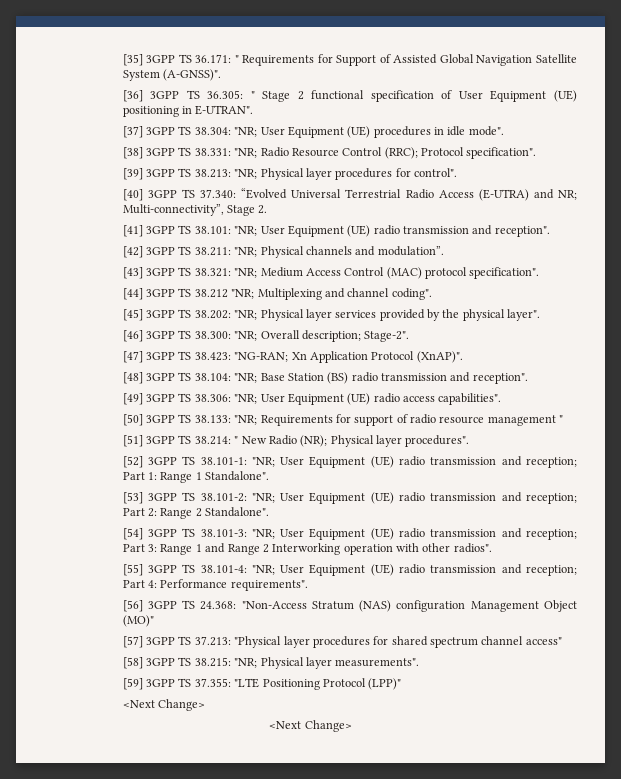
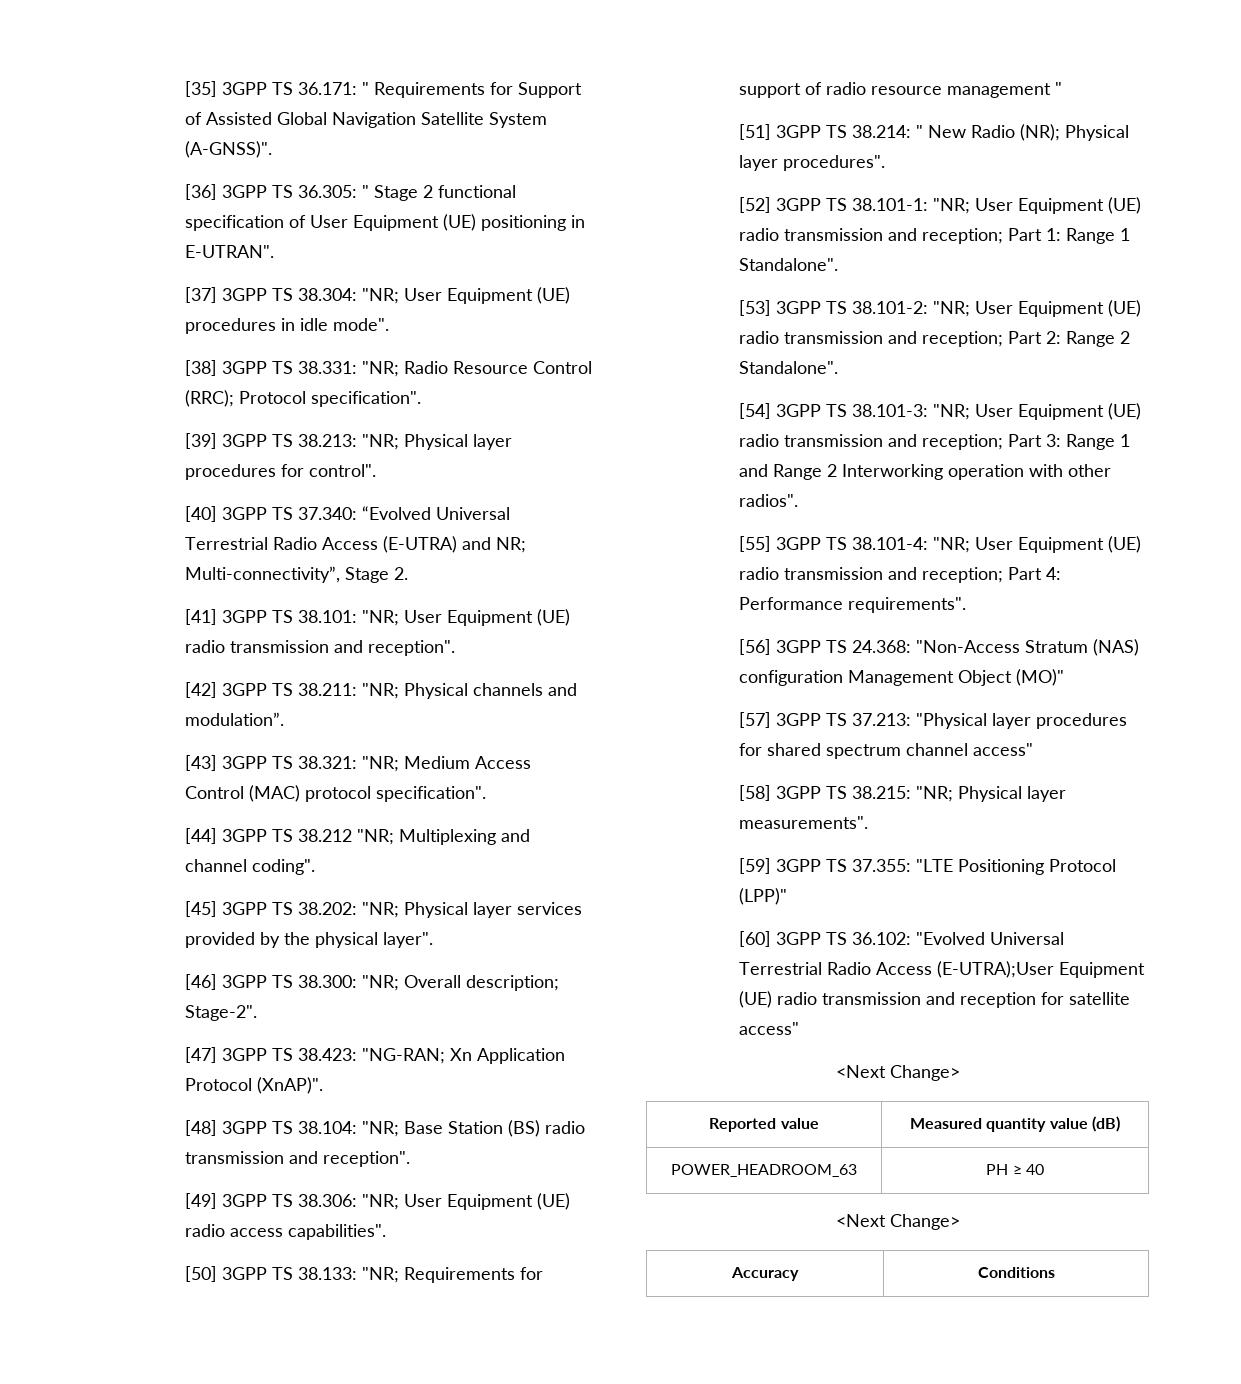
  [59] 3GPP TS 37.355: "LTE Positioning Protocol (LPP)"
+ [60] 3GPP TS 36.102: "Evolved Universal Terrestrial Radio Access (E-UTRA);User Equipment (UE) radio transmission and reception for satellite access"
  <Next Change>
+ Reported value | Measured quantity value (dB)
+ POWER_HEADROOM_63 | PH ≥ 40
  <Next Change>
+ Accuracy | Conditions

